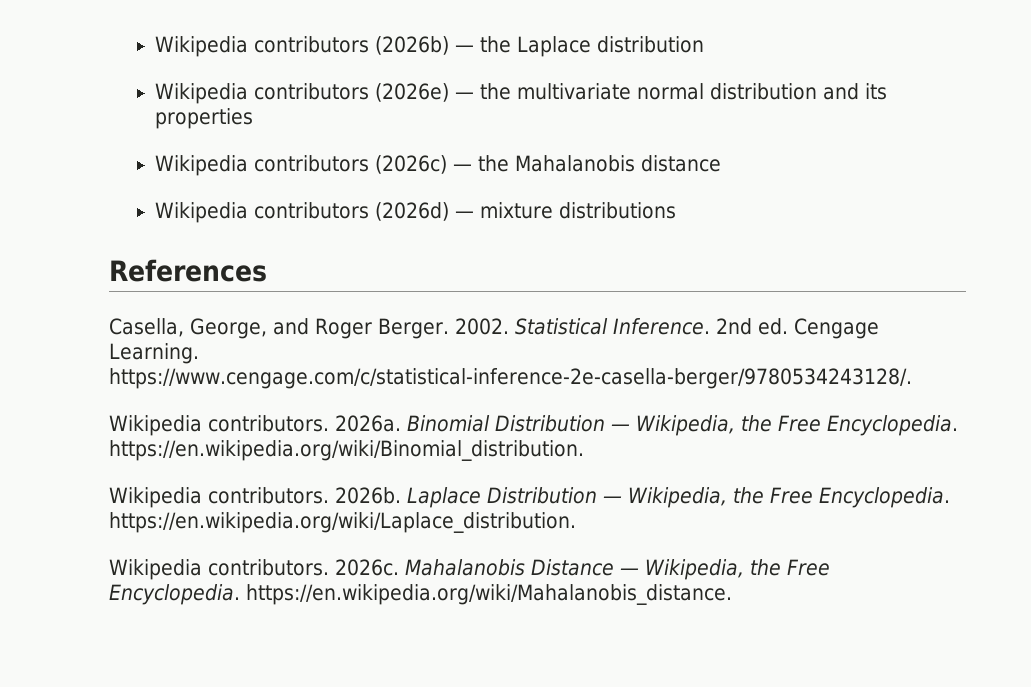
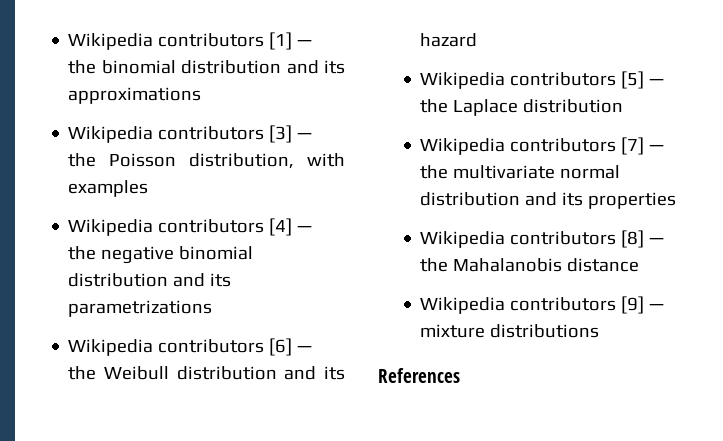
- Wikipedia contributors (2026b) — the Laplace distribution
+ Wikipedia contributors [1] — the binomial distribution and its approximations
+ Wikipedia contributors [3] — the Poisson distribution, with examples
+ Wikipedia contributors [4] — the negative binomial distribution and its parametrizations
+ Wikipedia contributors [6] — the Weibull distribution and its hazard
+ Wikipedia contributors [5] — the Laplace distribution
- Wikipedia contributors (2026e) — the multivariate normal distribution and its properties
+ Wikipedia contributors [7] — the multivariate normal distribution and its properties
- Wikipedia contributors (2026c) — the Mahalanobis distance
+ Wikipedia contributors [8] — the Mahalanobis distance
- Wikipedia contributors (2026d) — mixture distributions
+ Wikipedia contributors [9] — mixture distributions
- Casella, George, and Roger Berger. 2002. Statistical Inference. 2nd ed. Cengage Learning. https://www.cengage.com/c/statistical-inference-2e-casella-berger/9780534243128/.
- Wikipedia contributors. 2026a. Binomial Distribution — Wikipedia, the Free Encyclopedia. https://en.wikipedia.org/wiki/Binomial_distribution.
- Wikipedia contributors. 2026b. Laplace Distribution — Wikipedia, the Free Encyclopedia. https://en.wikipedia.org/wiki/Laplace_distribution.
- Wikipedia contributors. 2026c. Mahalanobis Distance — Wikipedia, the Free Encyclopedia. https://en.wikipedia.org/wiki/Mahalanobis_distance.

